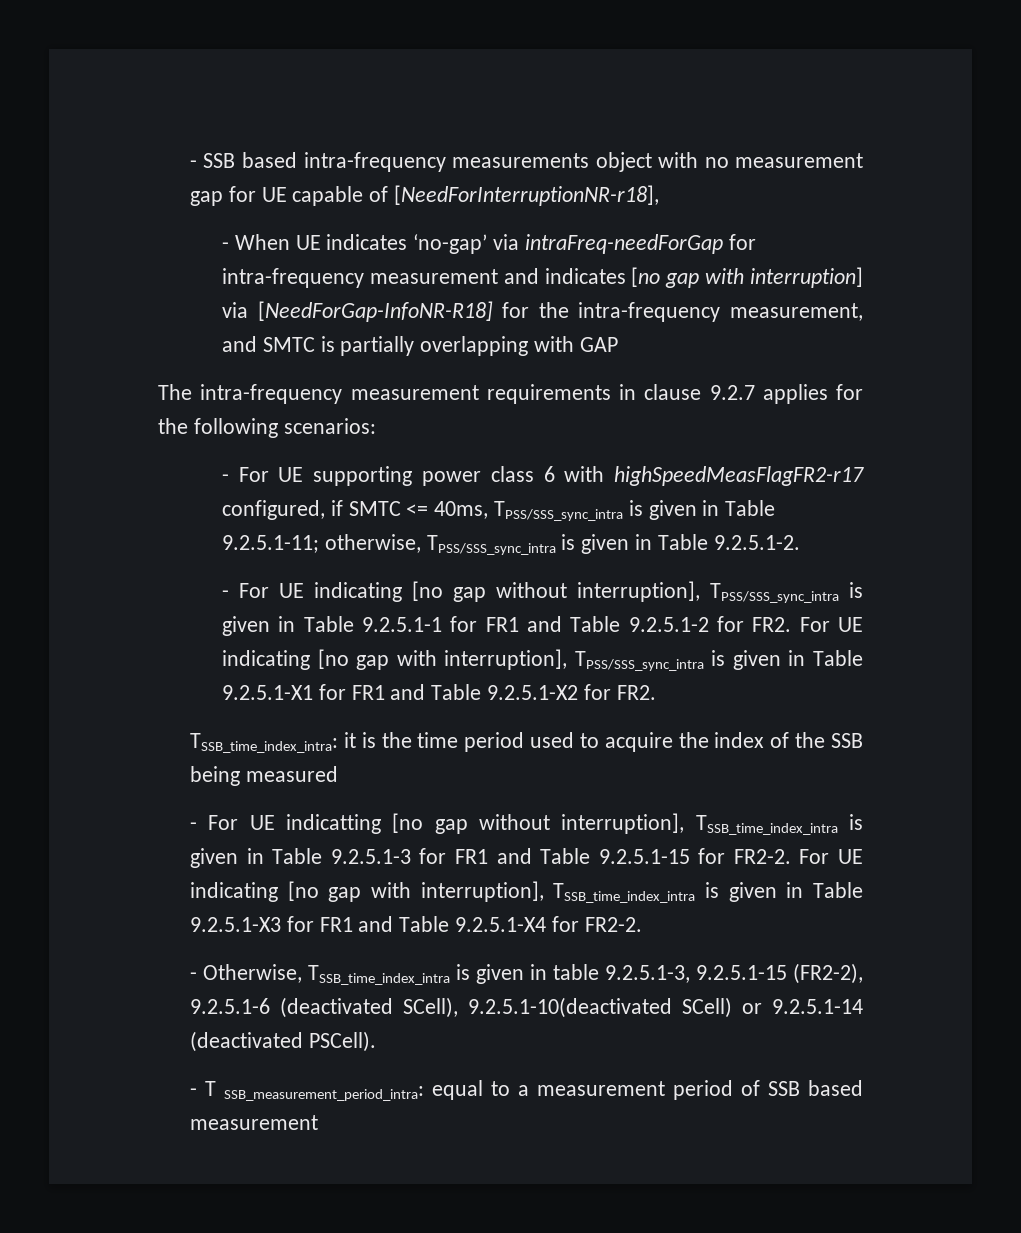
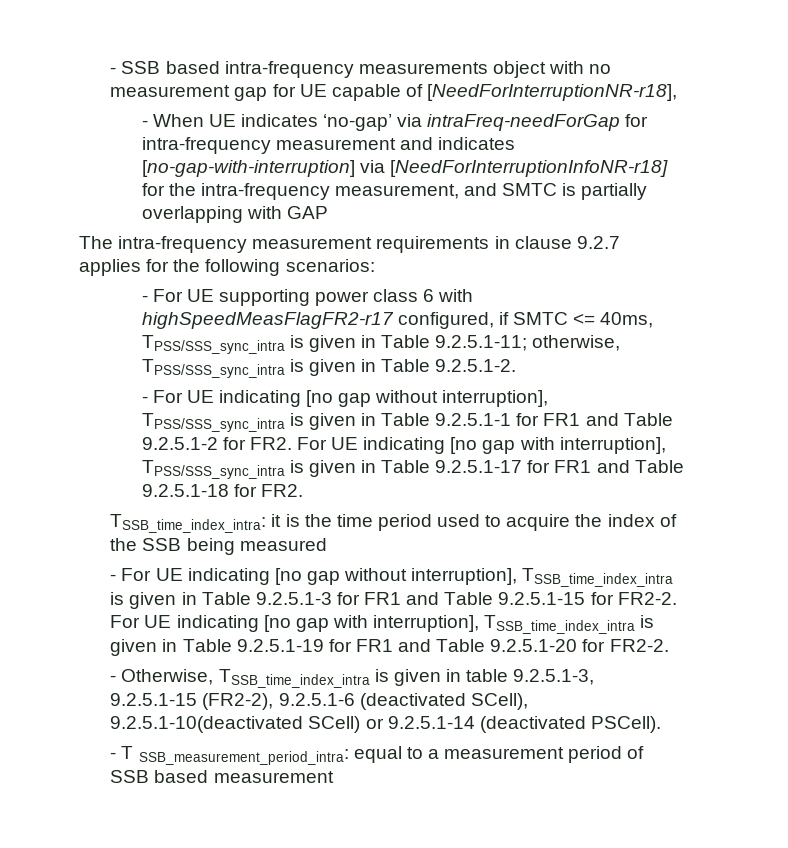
- - When UE indicates ‘no-gap’ via intraFreq-needForGap for intra-frequency measurement and indicates [no gap with interruption] via [NeedForGap-InfoNR-R18] for the intra-frequency measurement, and SMTC is partially overlapping with GAP
+ - When UE indicates ‘no-gap’ via intraFreq-needForGap for intra-frequency measurement and indicates [no-gap-with-interruption] via [NeedForInterruptionInfoNR-r18] for the intra-frequency measurement, and SMTC is partially overlapping with GAP
- - For UE indicating [no gap without interruption], TPSS/SSS_sync_intra is given in Table 9.2.5.1-1 for FR1 and Table 9.2.5.1-2 for FR2. For UE indicating [no gap with interruption], TPSS/SSS_sync_intra is given in Table 9.2.5.1-X1 for FR1 and Table 9.2.5.1-X2 for FR2.
+ - For UE indicating [no gap without interruption], TPSS/SSS_sync_intra is given in Table 9.2.5.1-1 for FR1 and Table 9.2.5.1-2 for FR2. For UE indicating [no gap with interruption], TPSS/SSS_sync_intra is given in Table 9.2.5.1-17 for FR1 and Table 9.2.5.1-18 for FR2.
- - For UE indicatting [no gap without interruption], TSSB_time_index_intra is given in Table 9.2.5.1-3 for FR1 and Table 9.2.5.1-15 for FR2-2.
+ - For UE indicating [no gap without interruption], TSSB_time_index_intra is given in Table 9.2.5.1-3 for FR1 and Table 9.2.5.1-15 for FR2-2.
- For UE indicating [no gap with interruption], TSSB_time_index_intra is given in Table 9.2.5.1-X3 for FR1 and Table 9.2.5.1-X4 for FR2-2.
+ For UE indicating [no gap with interruption], TSSB_time_index_intra is given in Table 9.2.5.1-19 for FR1 and Table 9.2.5.1-20 for FR2-2.

